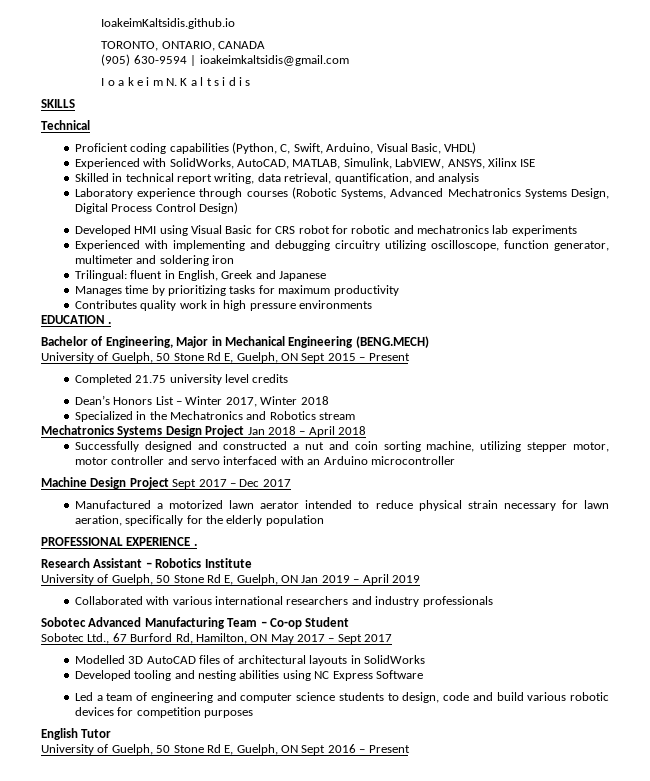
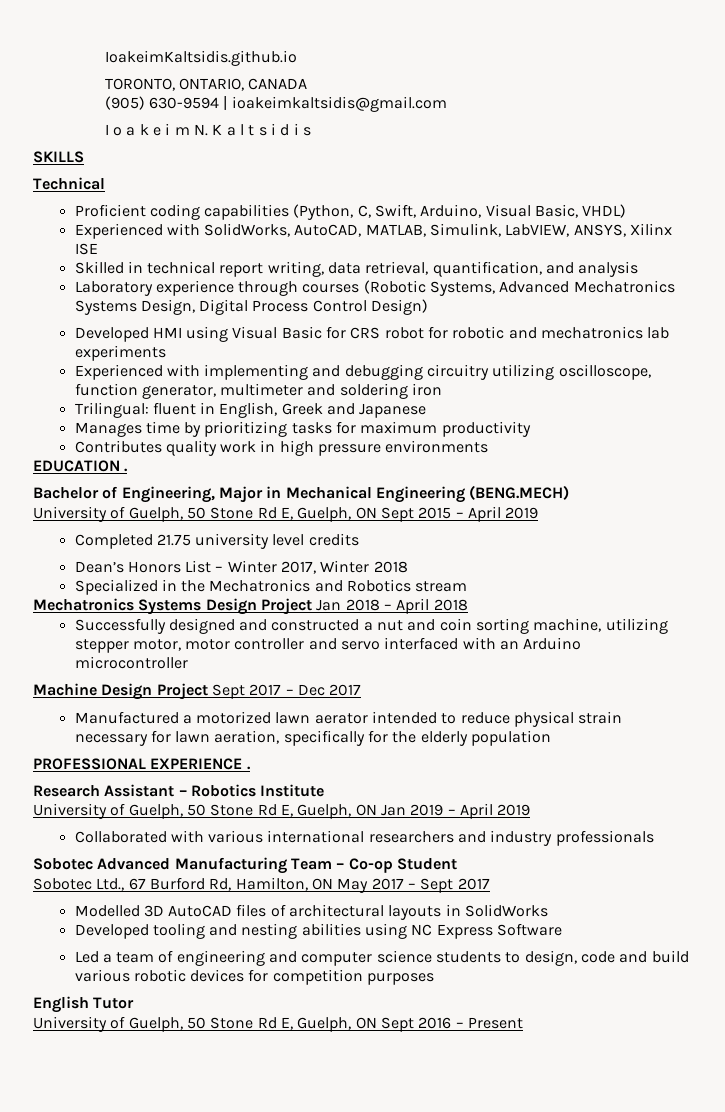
- University of Guelph, 50 Stone Rd E, Guelph, ON Sept 2015 – Present
+ University of Guelph, 50 Stone Rd E, Guelph, ON Sept 2015 – April 2019

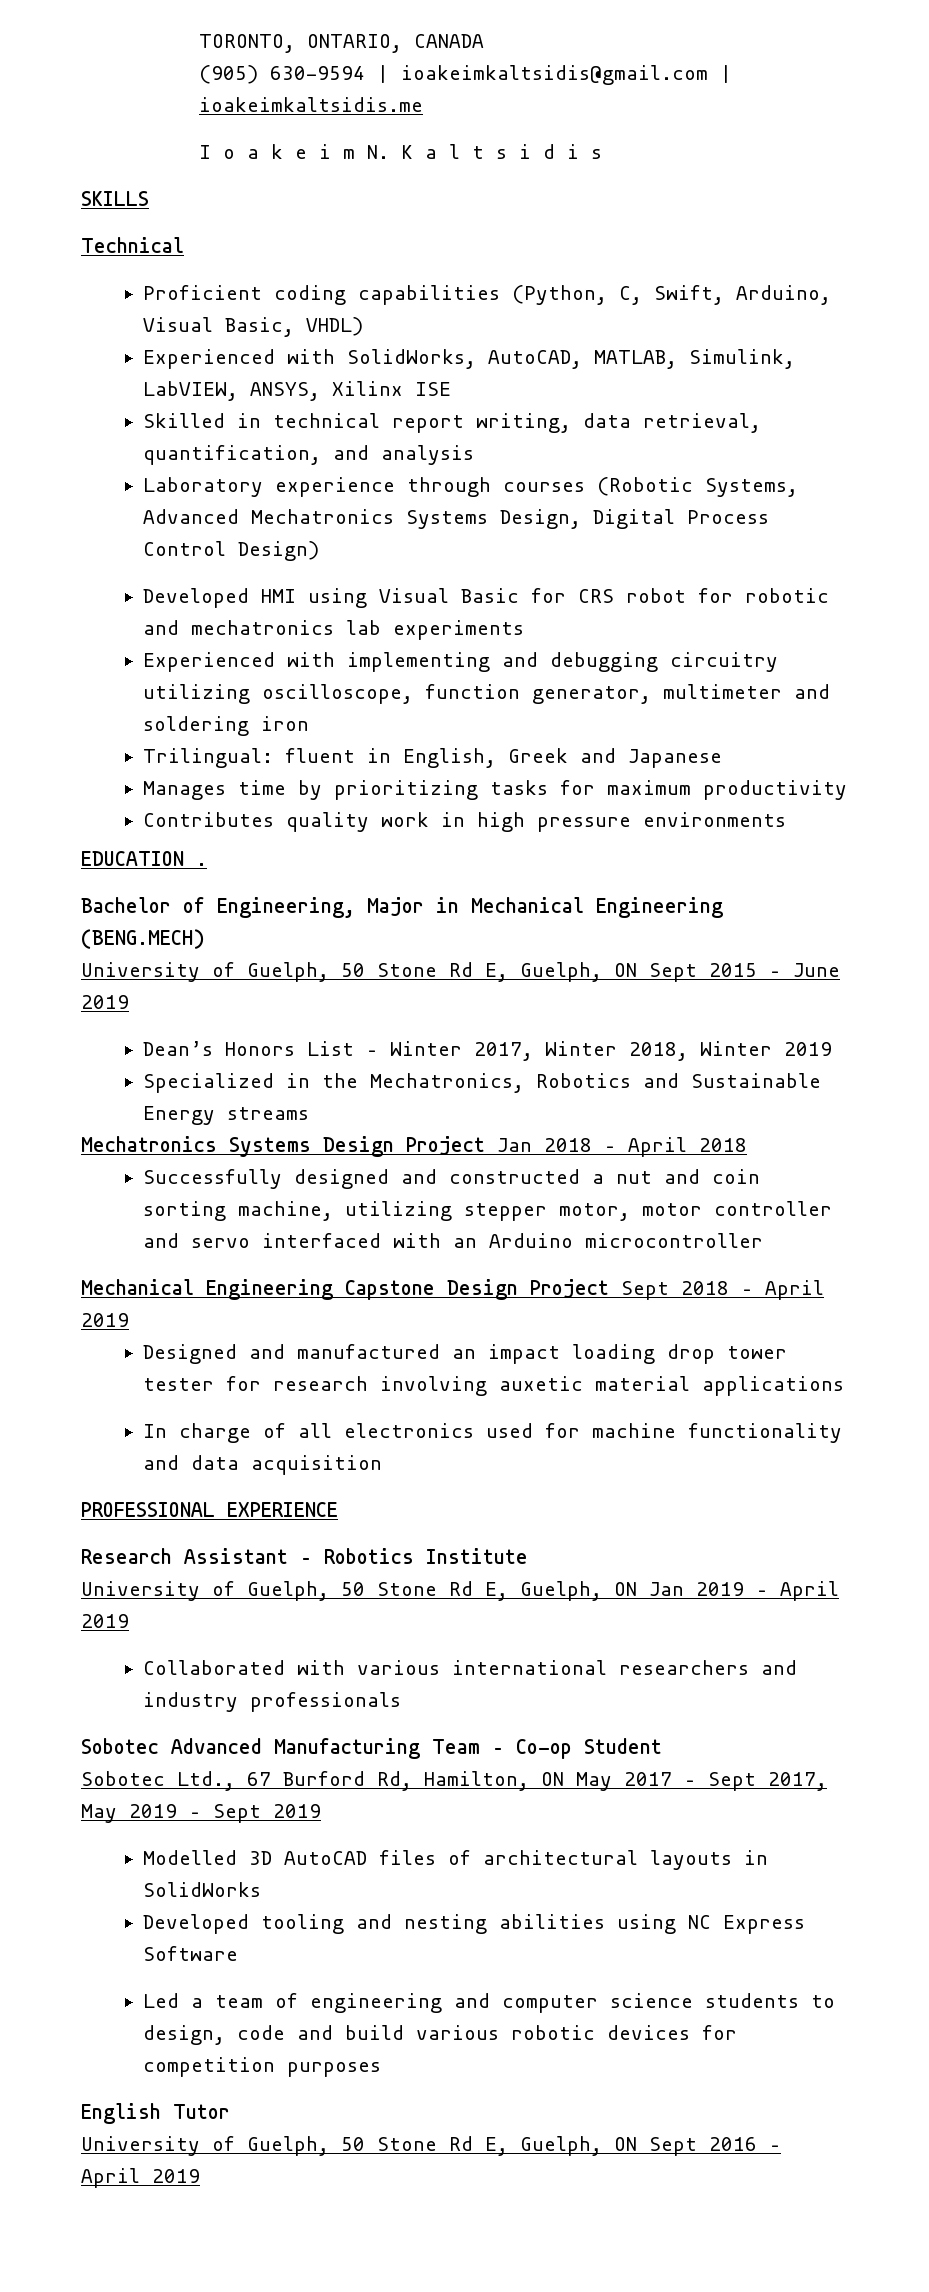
- IoakeimKaltsidis.github.io
- (905) 630-9594 | ioakeimkaltsidis@gmail.com
+ (905) 630-9594 | ioakeimkaltsidis@gmail.com | ioakeimkaltsidis.me
- University of Guelph, 50 Stone Rd E, Guelph, ON Sept 2015 – April 2019
- Completed 21.75 university level credits
+ University of Guelph, 50 Stone Rd E, Guelph, ON Sept 2015 – June 2019
- Dean’s Honors List – Winter 2017, Winter 2018
+ Dean’s Honors List – Winter 2017, Winter 2018, Winter 2019
- Specialized in the Mechatronics and Robotics stream
+ Specialized in the Mechatronics, Robotics and Sustainable Energy streams
- Machine Design Project Sept 2017 – Dec 2017
- Manufactured a motorized lawn aerator intended to reduce physical strain necessary for lawn aeration, specifically for the elderly population
+ Mechanical Engineering Capstone Design Project Sept 2018 – April 2019
+ Designed and manufactured an impact loading drop tower tester for research involving auxetic material applications
+ In charge of all electronics used for machine functionality and data acquisition
- PROFESSIONAL EXPERIENCE .
+ PROFESSIONAL EXPERIENCE
- Sobotec Ltd., 67 Burford Rd, Hamilton, ON May 2017 – Sept 2017
+ Sobotec Ltd., 67 Burford Rd, Hamilton, ON May 2017 – Sept 2017, May 2019 – Sept 2019
- University of Guelph, 50 Stone Rd E, Guelph, ON Sept 2016 – Present
+ University of Guelph, 50 Stone Rd E, Guelph, ON Sept 2016 – April 2019

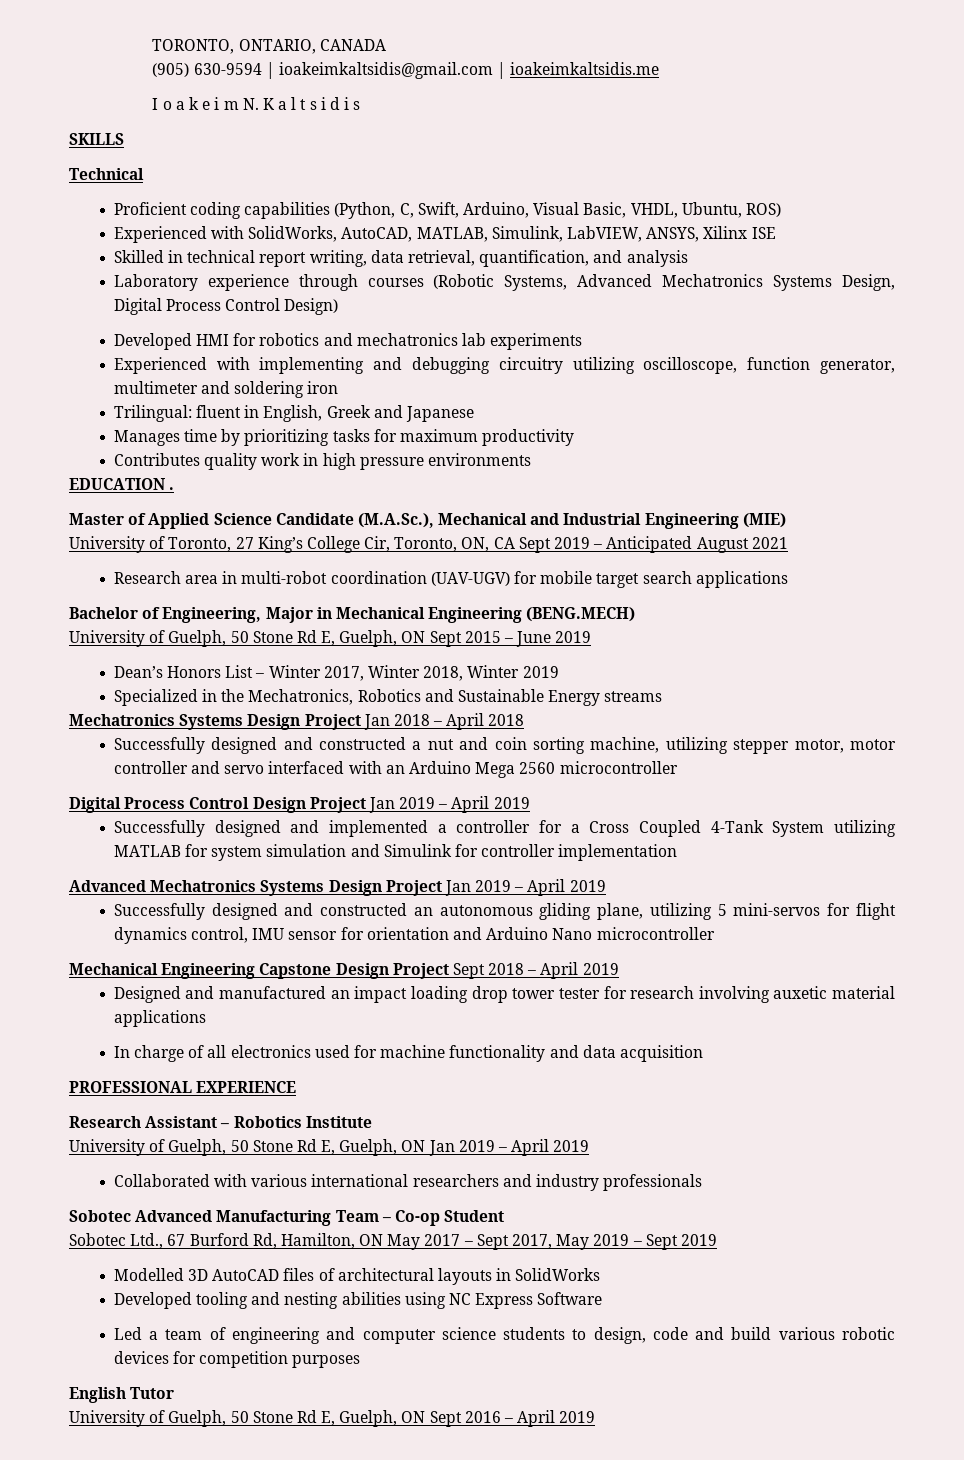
- Proficient coding capabilities (Python, C, Swift, Arduino, Visual Basic, VHDL)
+ Proficient coding capabilities (Python, C, Swift, Arduino, Visual Basic, VHDL, Ubuntu, ROS)
- Developed HMI using Visual Basic for CRS robot for robotic and mechatronics lab experiments
+ Developed HMI for robotics and mechatronics lab experiments
+ Master of Applied Science Candidate (M.A.Sc.), Mechanical and Industrial Engineering (MIE)
+ University of Toronto, 27 King’s College Cir, Toronto, ON, CA Sept 2019 – Anticipated August 2021
+ Research area in multi-robot coordination (UAV-UGV) for mobile target search applications
- Successfully designed and constructed a nut and coin sorting machine, utilizing stepper motor, motor controller and servo interfaced with an Arduino microcontroller
+ Successfully designed and constructed a nut and coin sorting machine, utilizing stepper motor, motor controller and servo interfaced with an Arduino Mega 2560 microcontroller
+ Digital Process Control Design Project Jan 2019 – April 2019
+ Successfully designed and implemented a controller for a Cross Coupled 4-Tank System utilizing MATLAB for system simulation and Simulink for controller implementation
+ Advanced Mechatronics Systems Design Project Jan 2019 – April 2019
+ Successfully designed and constructed an autonomous gliding plane, utilizing 5 mini-servos for flight dynamics control, IMU sensor for orientation and Arduino Nano microcontroller

